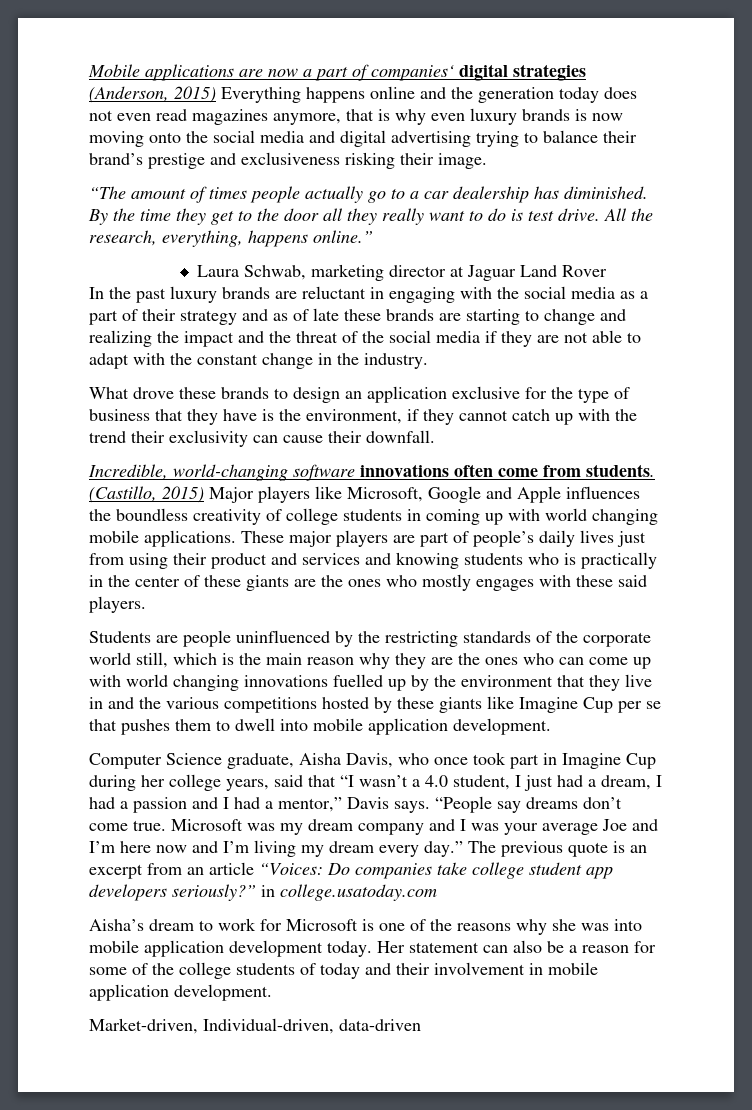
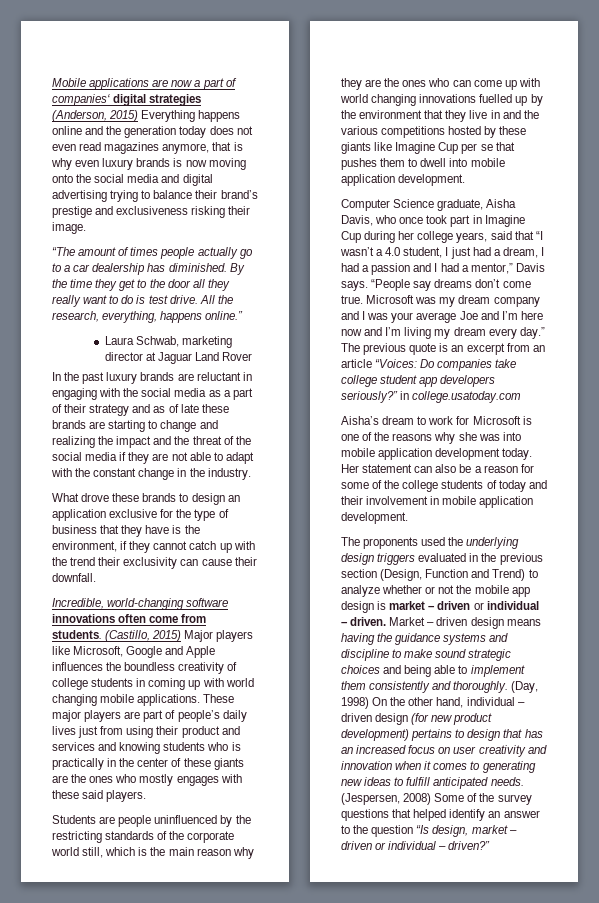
- Market-driven, Individual-driven, data-driven
+ The proponents used the underlying design triggers evaluated in the previous section (Design, Function and Trend) to analyze whether or not the mobile app design is market – driven or individual – driven. Market – driven design means having the guidance systems and discipline to make sound strategic choices and being able to implement them consistently and thoroughly. (Day, 1998) On the other hand, individual – driven design (for new product development) pertains to design that has an increased focus on user creativity and innovation when it comes to generating new ideas to fulfill anticipated needs. (Jespersen, 2008) Some of the survey questions that helped identify an answer to the question “Is design, market – driven or individual – driven?”

